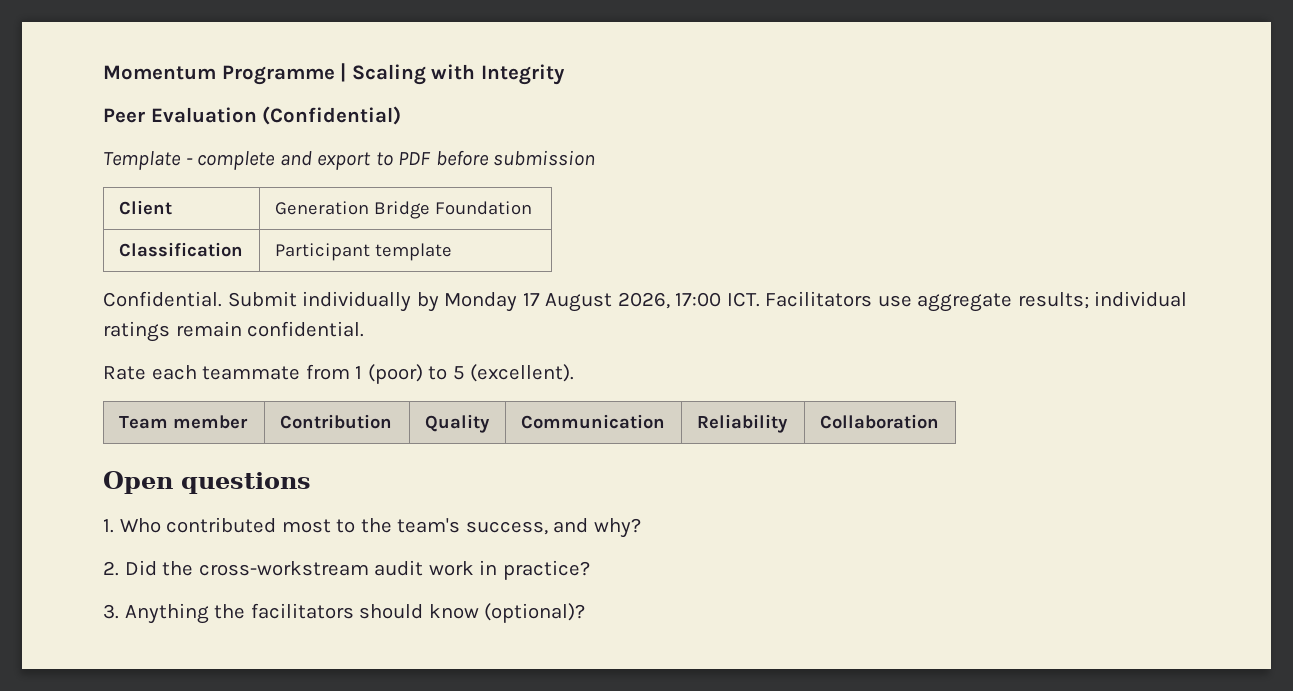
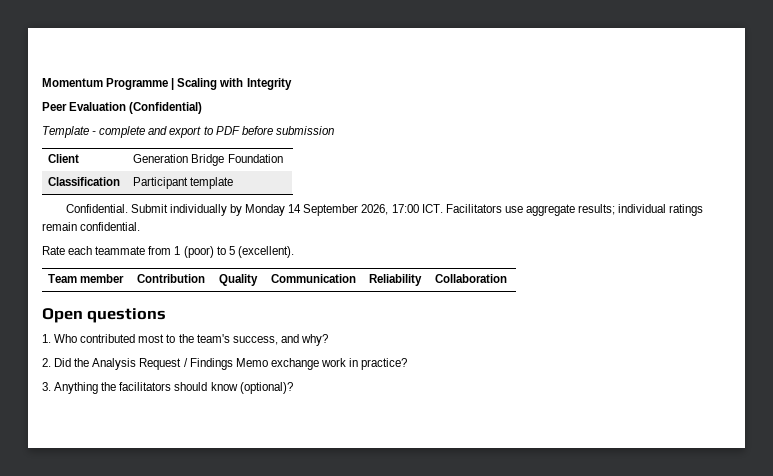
- Submit individually by Monday 17 August 2026, 17:00 ICT. Facilitators use aggregate results; individual ratings remain confidential.
+ Submit individually by Monday 14 September 2026, 17:00 ICT. Facilitators use aggregate results; individual ratings remain confidential.
- 2. Did the cross-workstream audit work in practice?
+ 2. Did the Analysis Request / Findings Memo exchange work in practice?

